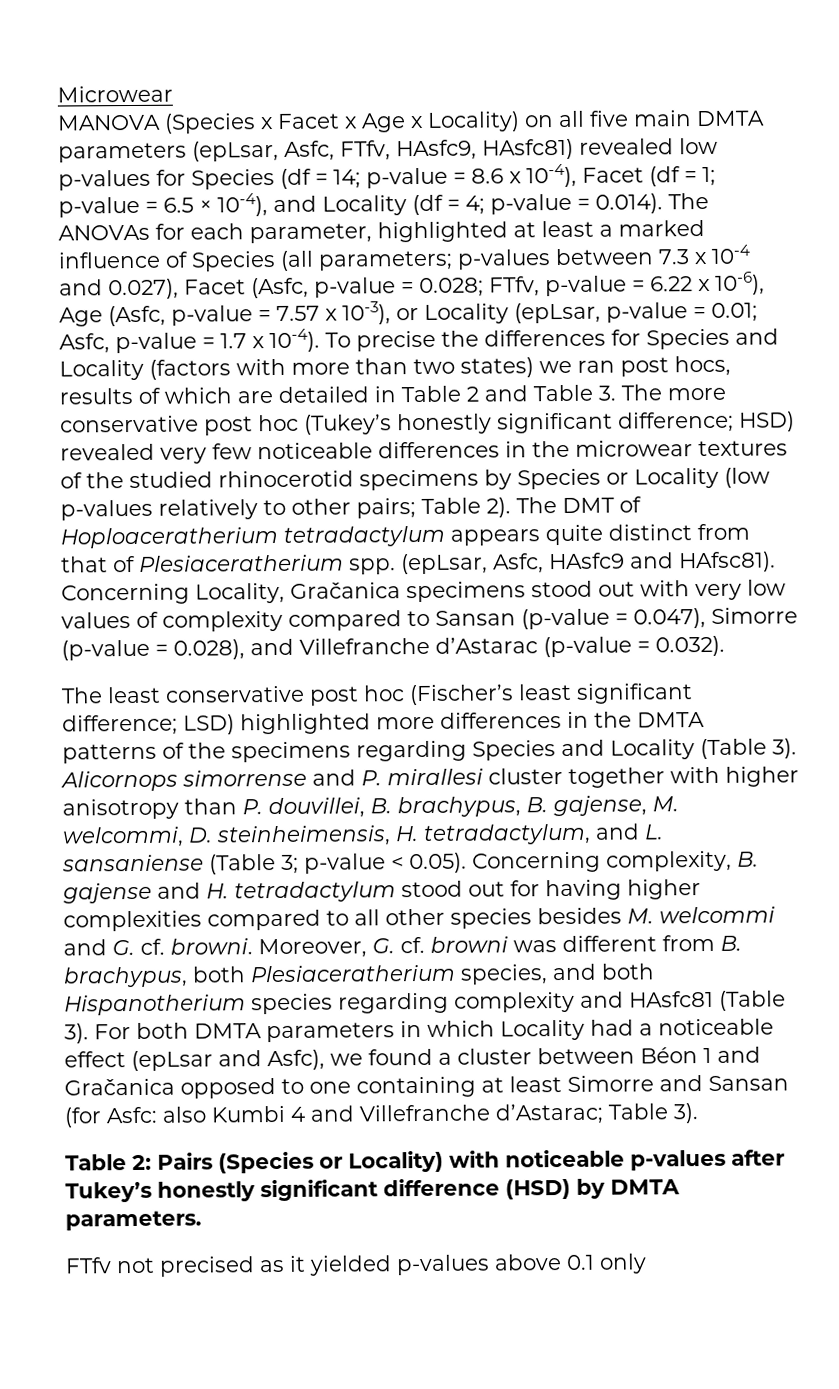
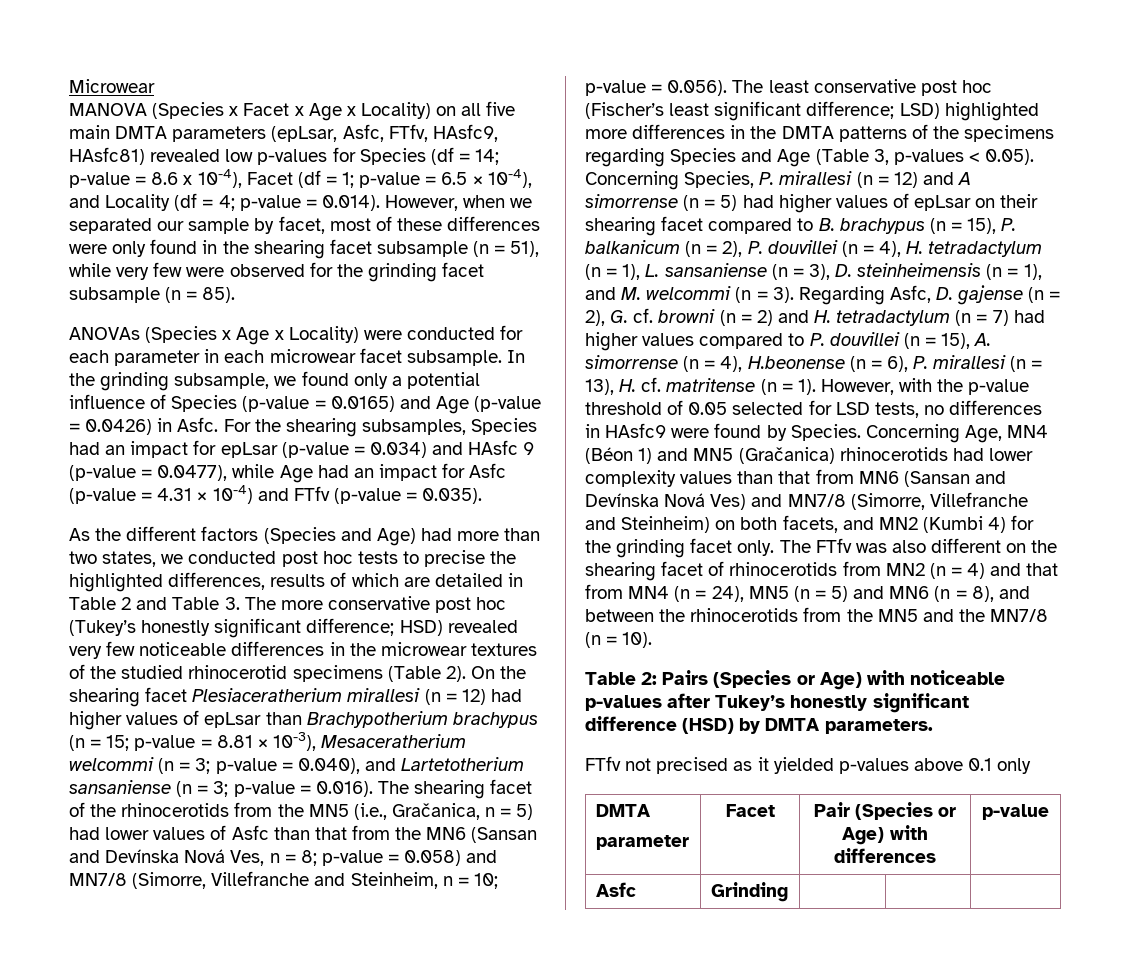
- p-value = 0.014). The ANOVAs for each parameter, highlighted at least a marked influence of Species (all parameters; p-values between 7.3 x 10-4 and 0.027), Facet (Asfc, p-value = 0.028; FTfv, p-value = 6.22 x 10-6), Age (Asfc, p-value = 7.57 x 10-3), or Locality (epLsar, p-value = 0.01; Asfc, p-value = 1.7 x 10-4). To precise the differences for Species and Locality (factors with more than two states) we ran post hocs, results of which are detailed in Table 2 and Table 3. The more conservative post hoc (Tukey’s honestly significant difference;
+ p-value = 0.014). However, when we separated our sample by facet, most of these differences were only found in the shearing facet subsample (n = 51), while very few were observed for the grinding facet subsample (n = 85).
+ ANOVAs (Species x Age x Locality) were conducted for each parameter in each microwear facet subsample. In the grinding subsample, we found only a potential influence of Species (p-value = 0.0165) and Age (p-value = 0.0426) in Asfc. For the shearing subsamples, Species had an impact for epLsar (p-value = 0.034) and HAsfc 9 (p-value = 0.0477), while Age had an impact for Asfc (p-value = 4.31 × 10-4) and FTfv (p-value = 0.035).
+ As the different factors (Species and Age) had more than two states, we conducted post hoc tests to precise the highlighted differences, results of which are detailed in Table 2 and Table 3. The more conservative post hoc (Tukey’s honestly significant difference;
- HSD) revealed very few noticeable differences in the microwear textures of the studied rhinocerotid specimens by Species or Locality (low p-values relatively to other pairs; Table 2). The DMT of Hoploaceratherium tetradactylum appears quite distinct from that of Plesiaceratherium spp. (epLsar, Asfc, HAsfc9 and HAfsc81). Concerning Locality, Gračanica specimens stood out with very low values of complexity compared to Sansan (p-value = 0.047), Simorre (p-value = 0.028), and Villefranche d’Astarac (p-value = 0.032).
- The least conservative post hoc (Fischer’s least significant difference;
+ HSD) revealed very few noticeable differences in the microwear textures of the studied rhinocerotid specimens (Table 2). On the shearing facet Plesiaceratherium mirallesi (n = 12) had higher values of epLsar than Brachypotherium brachypus (n = 15; p-value = 8.81 × 10-3), Mesaceratherium welcommi (n = 3; p-value = 0.040), and Lartetotherium sansaniense (n = 3; p-value = 0.016). The shearing facet of the rhinocerotids from the MN5 (i.e., Gračanica, n = 5) had lower values of Asfc than that from the MN6 (Sansan and Devínska Nová Ves, n = 8; p-value = 0.058) and MN7/8 (Simorre, Villefranche and Steinheim, n = 10; p-value = 0.056). The least conservative post hoc (Fischer’s least significant difference;
- LSD) highlighted more differences in the DMTA patterns of the specimens regarding Species and Locality (Table 3). Alicornops simorrense and P. mirallesi cluster together with higher anisotropy than P. douvillei, B. brachypus, B. gajense, M. welcommi, D. steinheimensis, H. tetradactylum, and L. sansaniense (Table 3; p-value < 0.05). Concerning complexity, B. gajense and H. tetradactylum stood out for having higher complexities compared to all other species besides M. welcommi and G. cf. browni. Moreover, G. cf. browni was different from B. brachypus, both Plesiaceratherium species, and both Hispanotherium species regarding complexity and HAsfc81 (Table 3). For both DMTA parameters in which Locality had a noticeable effect (epLsar and Asfc), we found a cluster between Béon 1 and Gračanica opposed to one containing at least Simorre and Sansan (for Asfc: also Kumbi 4 and Villefranche d’Astarac; Table 3).
+ LSD) highlighted more differences in the DMTA patterns of the specimens regarding Species and Age (Table 3, p-values < 0.05). Concerning Species, P. mirallesi (n = 12) and A simorrense (n = 5) had higher values of epLsar on their shearing facet compared to B. brachypus (n = 15), P. balkanicum (n = 2), P. douvillei (n = 4), H. tetradactylum (n = 1), L. sansaniense (n = 3), D. steinheimensis (n = 1), and M. welcommi (n = 3). Regarding Asfc, D. gajense (n = 2), G. cf. browni (n = 2) and H. tetradactylum (n = 7) had higher values compared to P. douvillei (n = 15), A. simorrense (n = 4), H.beonense (n = 6), P. mirallesi (n = 13), H. cf. matritense (n = 1). However, with the p-value threshold of 0.05 selected for LSD tests, no differences in HAsfc9 were found by Species. Concerning Age, MN4 (Béon 1) and MN5 (Gračanica) rhinocerotids had lower complexity values than that from MN6 (Sansan and Devínska Nová Ves) and MN7/8 (Simorre, Villefranche and Steinheim) on both facets, and MN2 (Kumbi 4) for the grinding facet only. The FTfv was also different on the shearing facet of rhinocerotids from MN2 (n = 4) and that from MN4 (n = 24), MN5 (n = 5) and MN6 (n = 8), and between the rhinocerotids from the MN5 and the MN7/8 (n = 10).
- Table 2: Pairs (Species or Locality) with noticeable p-values after Tukey’s honestly significant difference (HSD) by DMTA parameters.
+ Table 2: Pairs (Species or Age) with noticeable p-values after Tukey’s honestly significant difference (HSD) by DMTA parameters.
  FTfv not precised as it yielded p-values above 0.1 only
+ DMTA
+ parameter | Facet | Pair (Species or Age) with differences | p-value
+ Asfc | Grinding | | |

